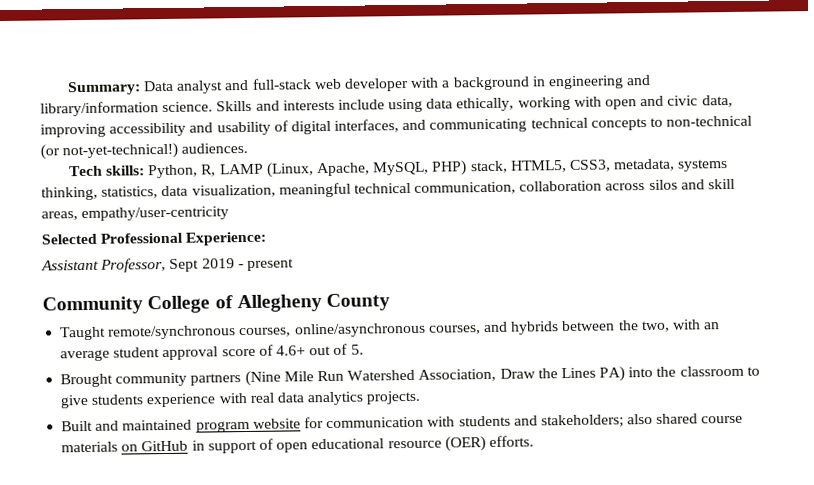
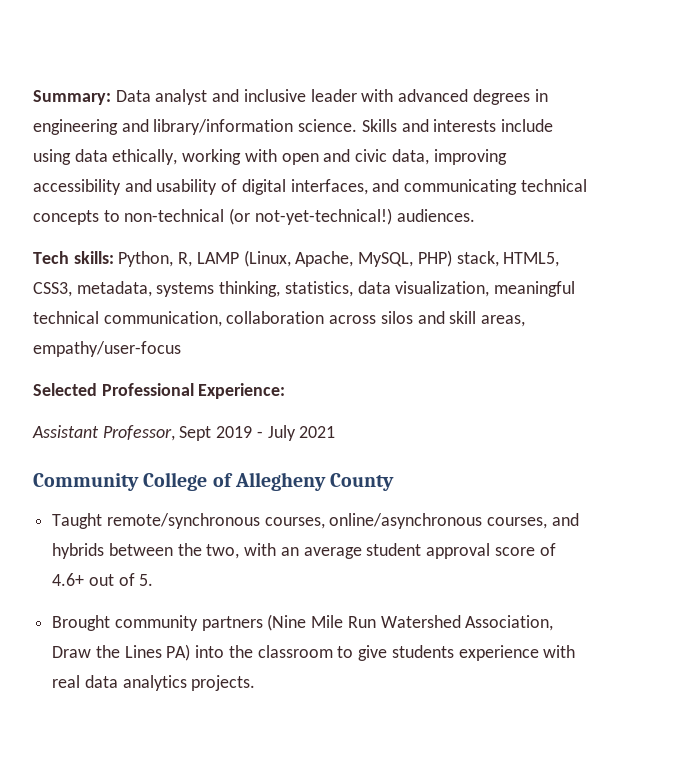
- Summary: Data analyst and full-stack web developer with a background in engineering and library/information science.
+ Summary: Data analyst and inclusive leader with advanced degrees in engineering and library/information science.
- Tech skills: Python, R, LAMP (Linux, Apache, MySQL, PHP) stack, HTML5, CSS3, metadata, systems thinking, statistics, data visualization, meaningful technical communication, collaboration across silos and skill areas, empathy/user-centricity
+ Tech skills: Python, R, LAMP (Linux, Apache, MySQL, PHP) stack, HTML5, CSS3, metadata, systems thinking, statistics, data visualization, meaningful technical communication, collaboration across silos and skill areas, empathy/user-focus
- Assistant Professor, Sept 2019 - present
+ Assistant Professor, Sept 2019 - July 2021
- Built and maintained program website for communication with students and stakeholders; also shared course materials on GitHub in support of open educational resource (OER) efforts.

